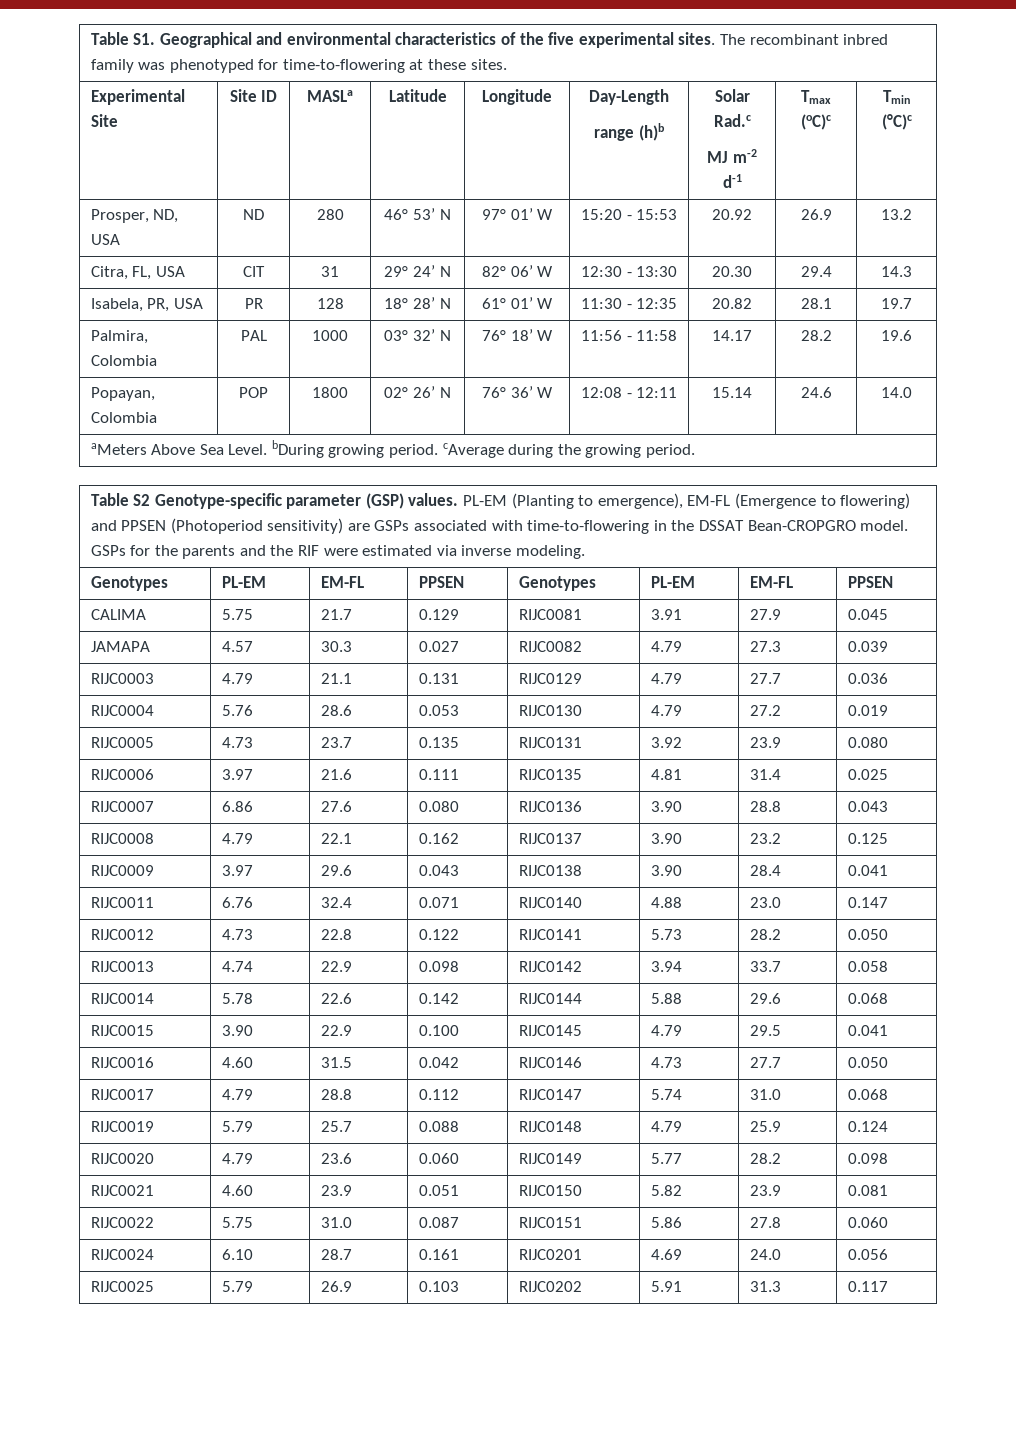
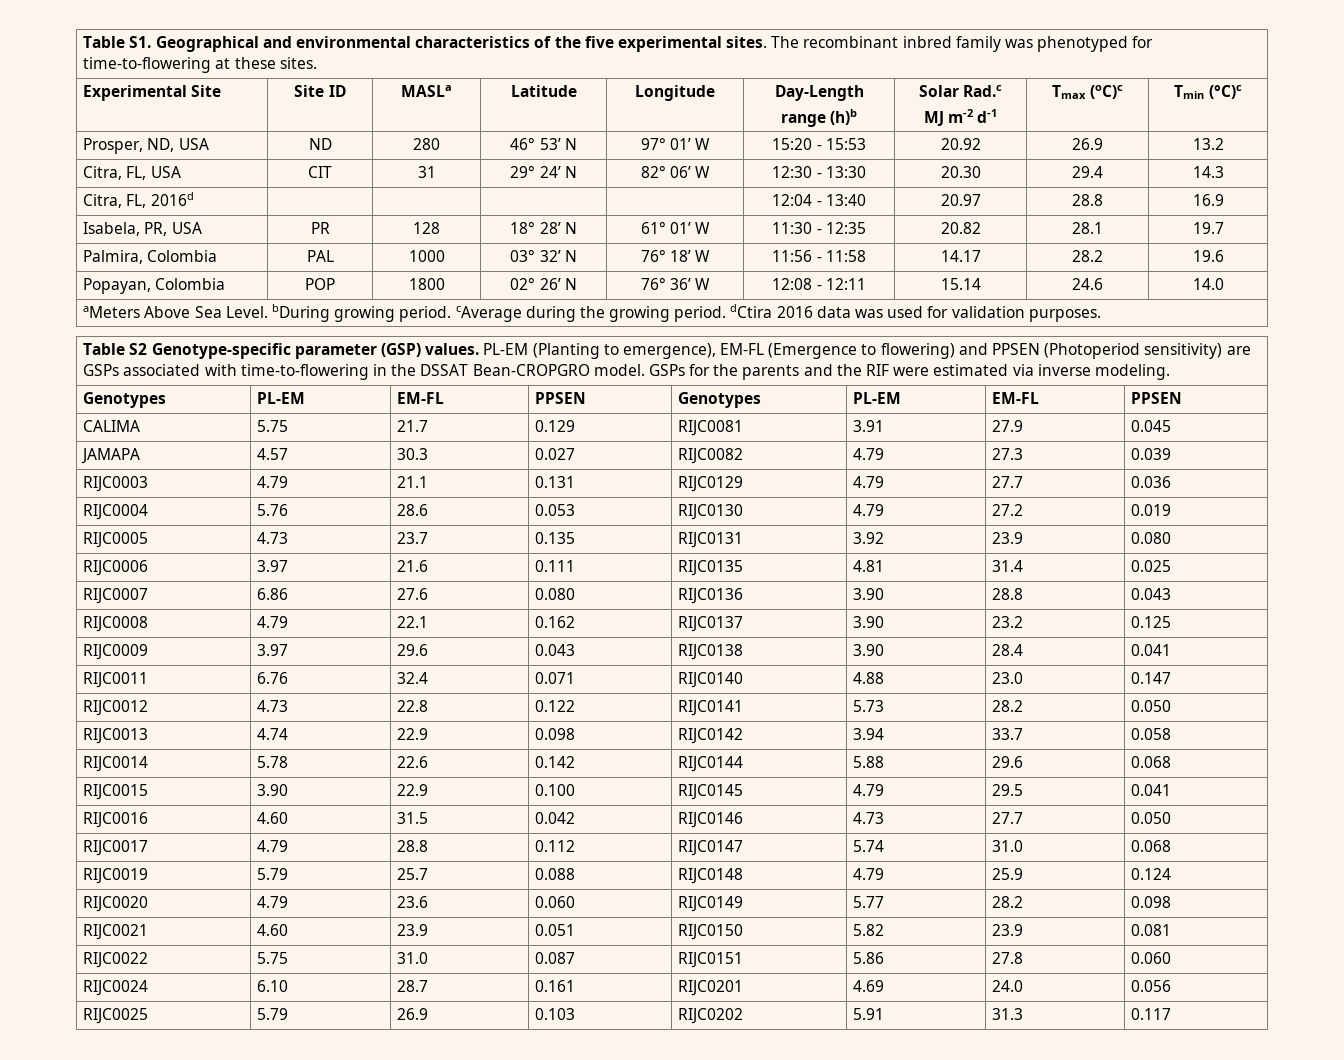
+ Citra, FL, 2016d | | | | | 12:04 - 13:40 | 20.97 | 28.8 | 16.9
- aMeters Above Sea Level. bDuring growing period. cAverage during the growing period.
+ aMeters Above Sea Level. bDuring growing period. cAverage during the growing period. dCtira 2016 data was used for validation purposes.

